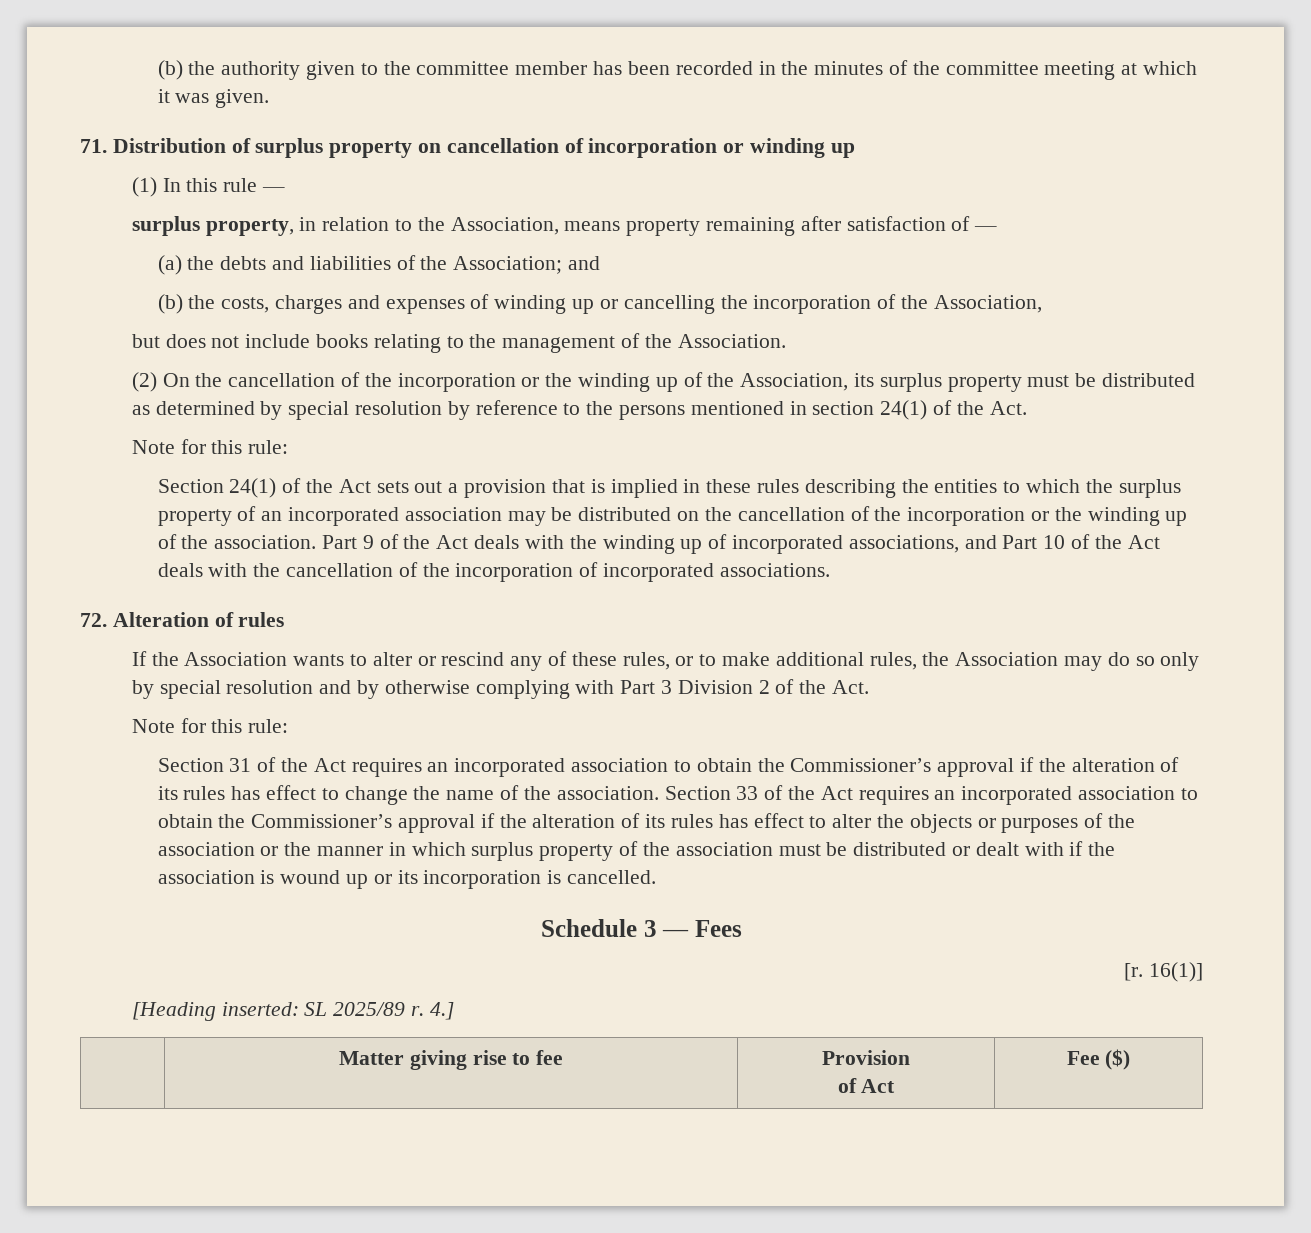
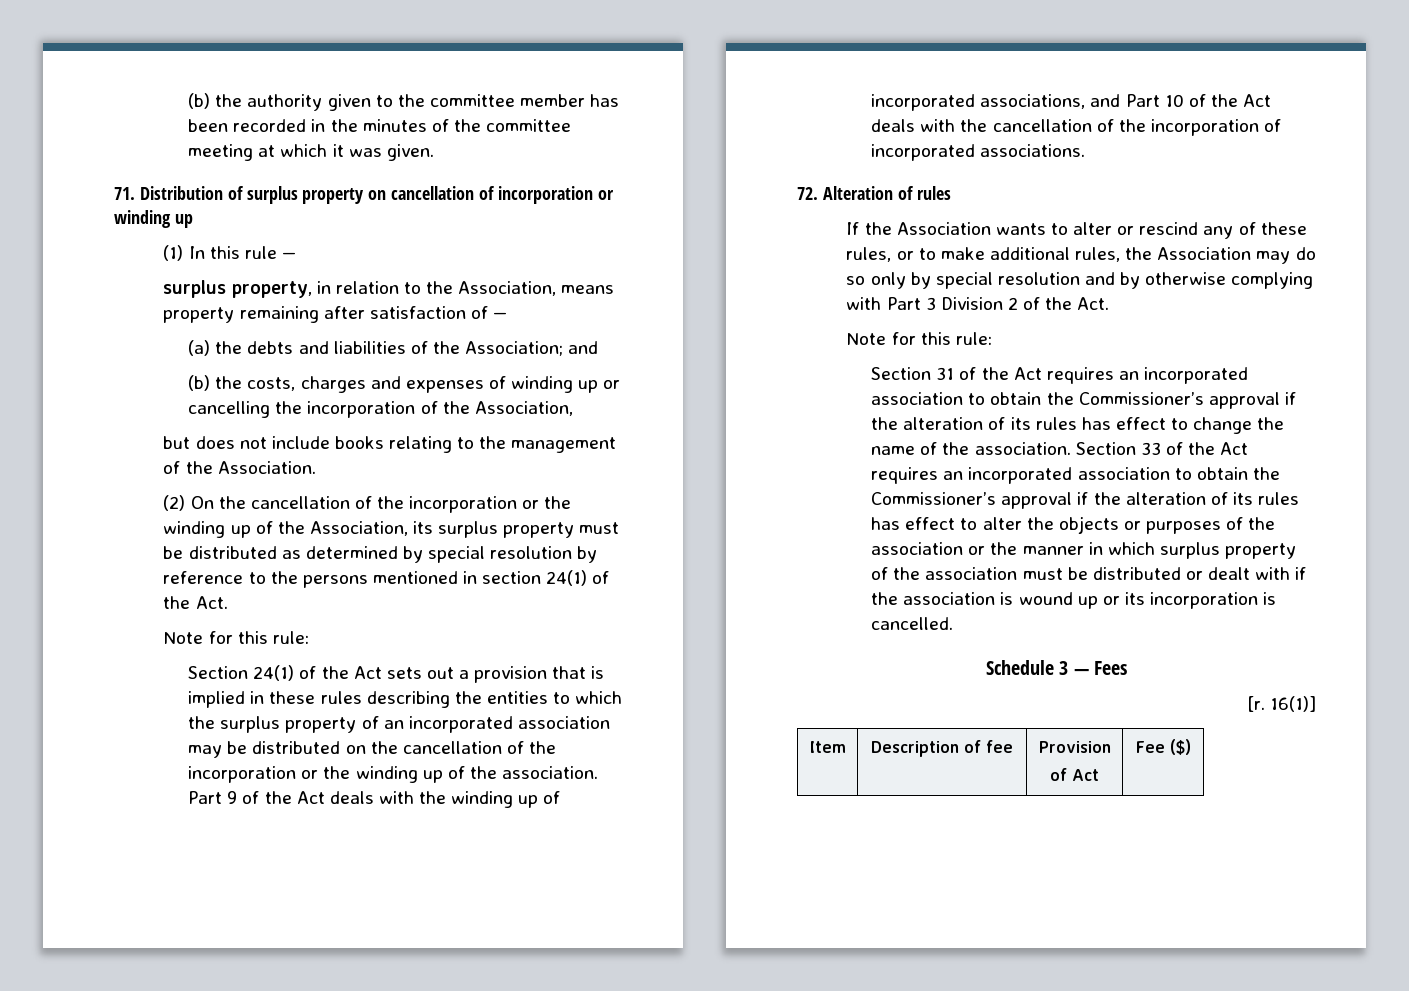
- [Heading inserted: SL 2025/89 r. 4.]
- | Matter giving rise to fee | Provision
+ Item | Description of fee | Provision

